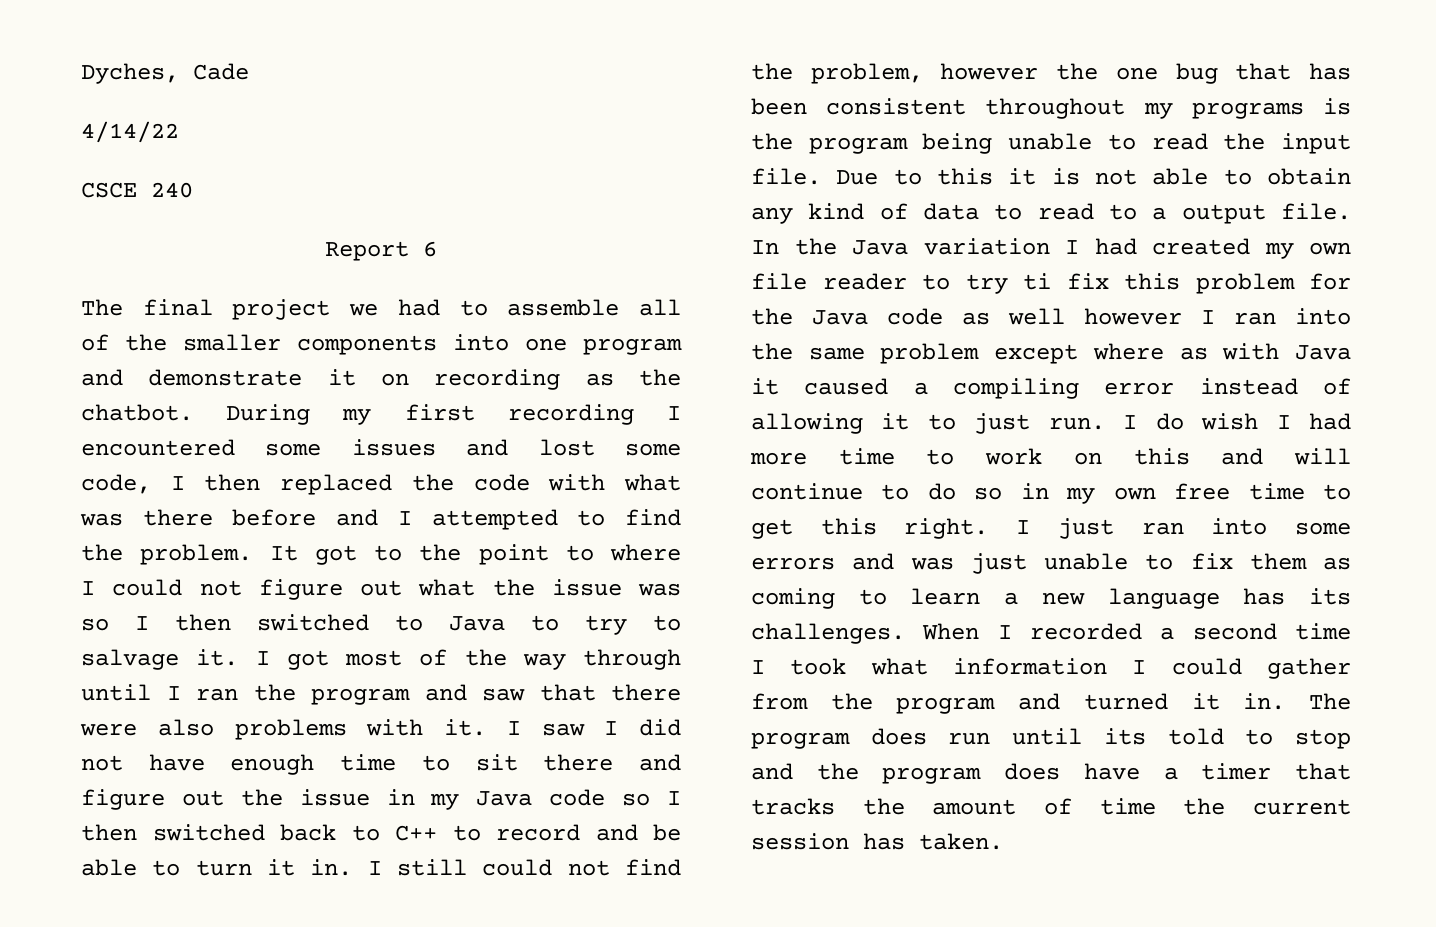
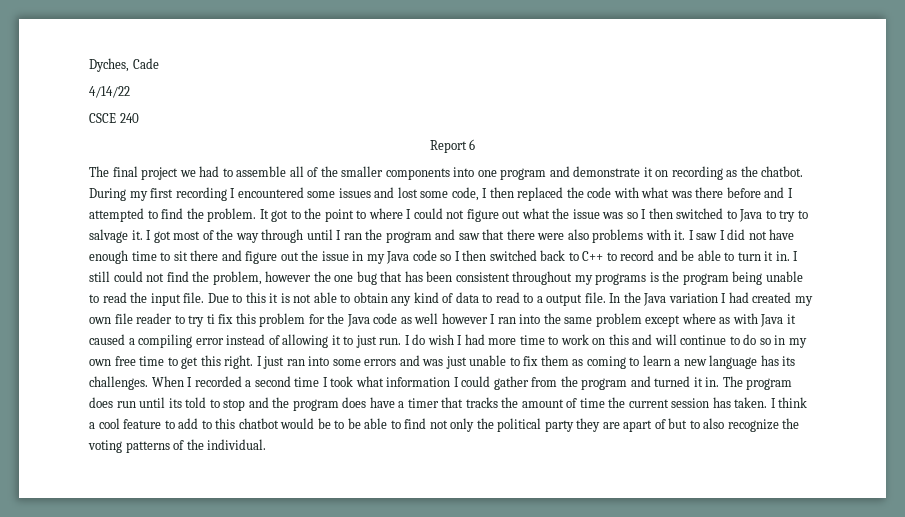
+ I think a cool feature to add to this chatbot would be to be able to find not only the political party they are apart of but to also recognize the voting patterns of the individual.

